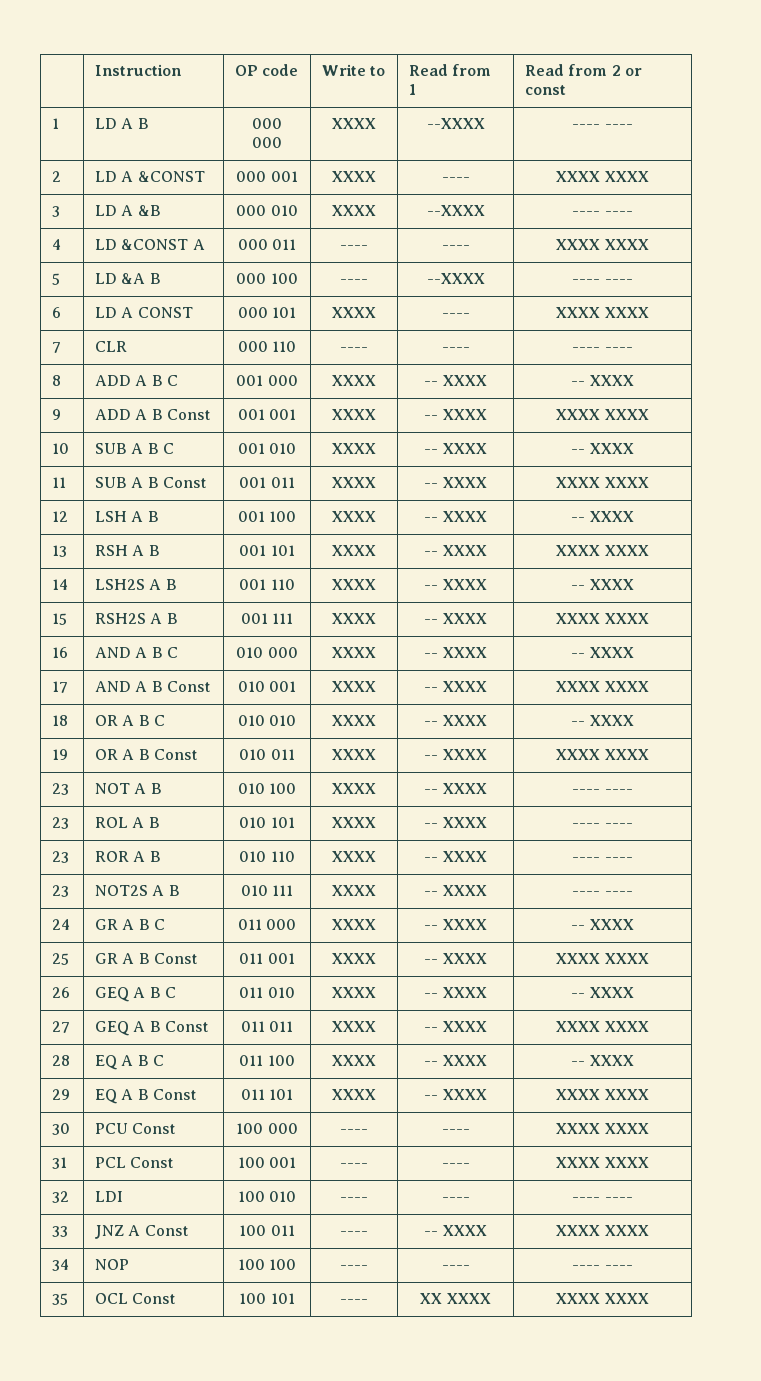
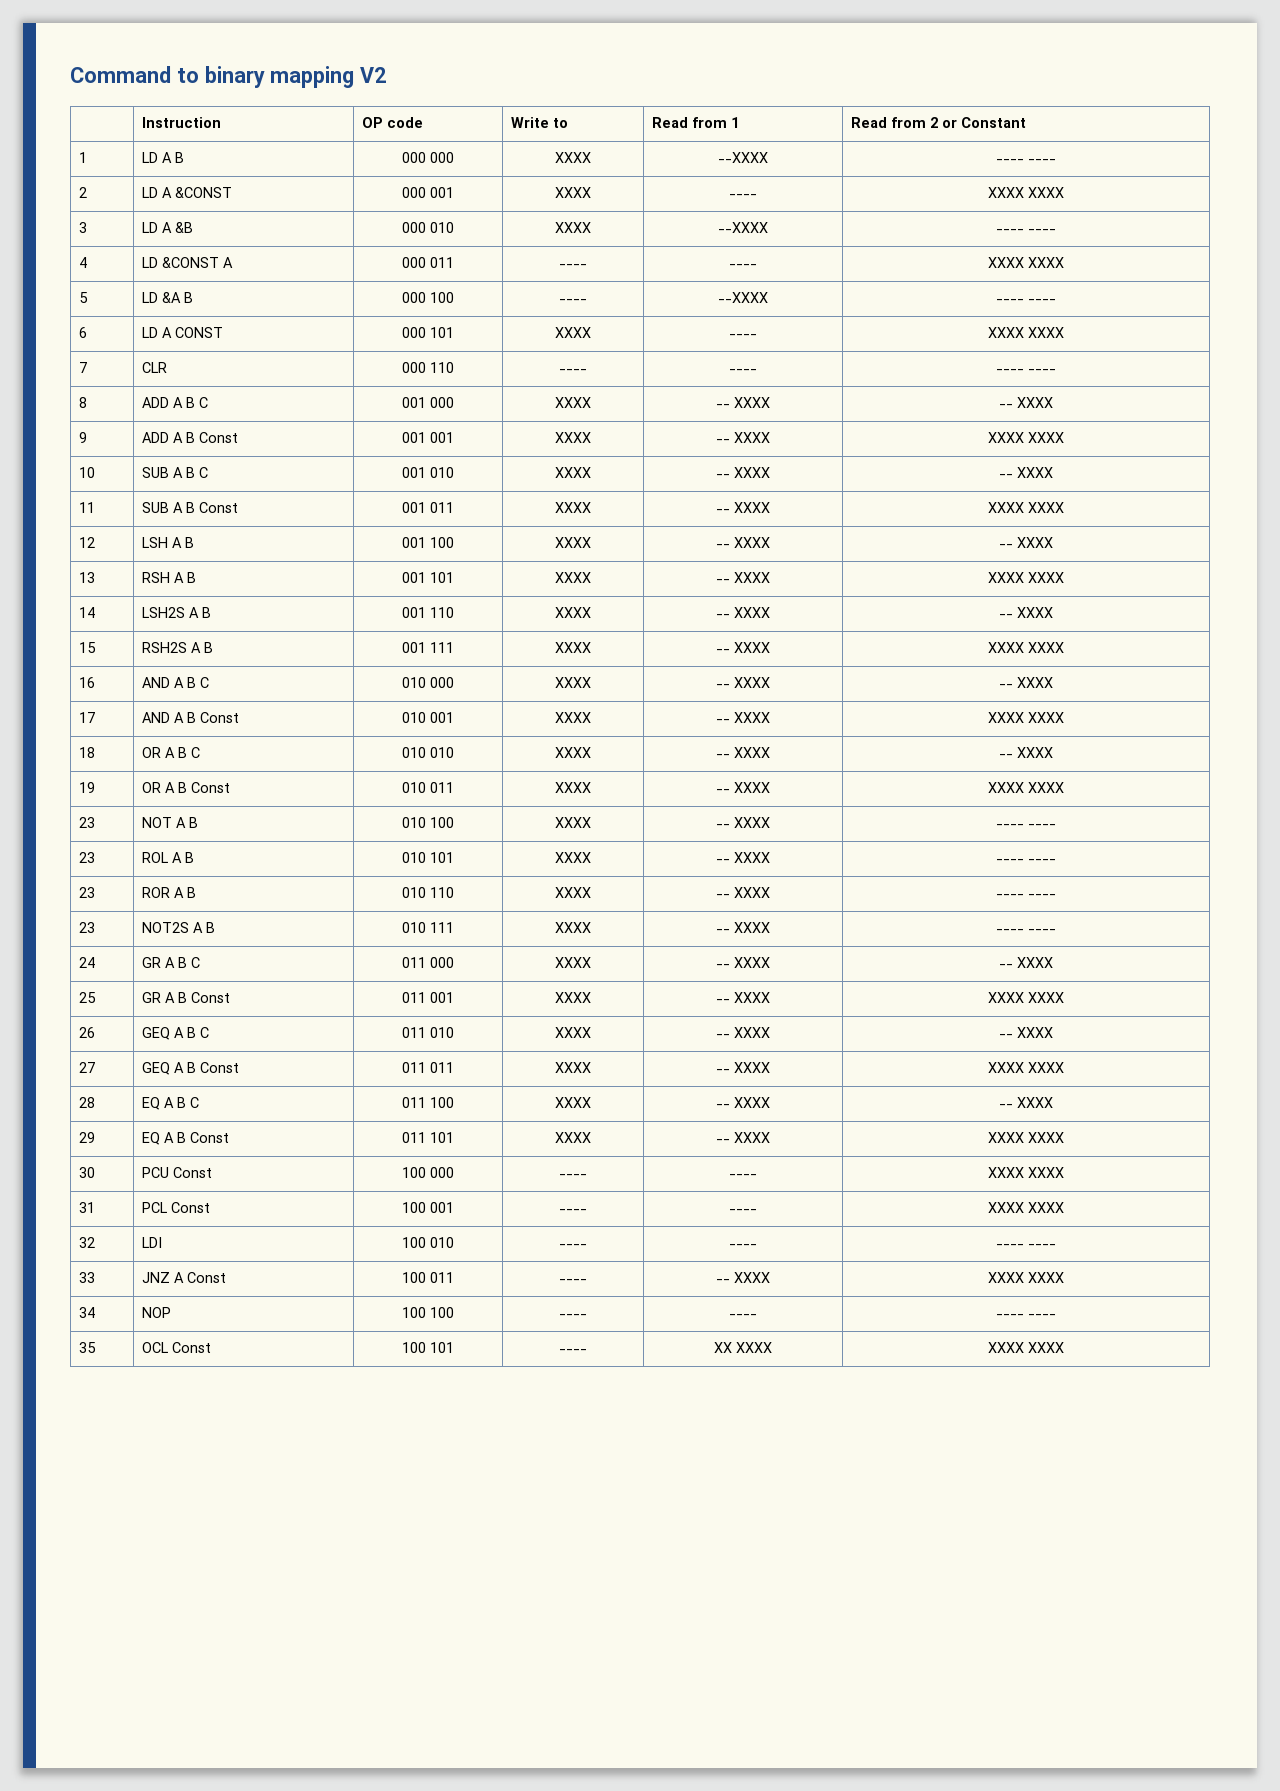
+ Command to binary mapping V2
- | Instruction | OP code | Write to | Read from 1 | Read from 2 or const
+ | Instruction | OP code | Write to | Read from 1 | Read from 2 or Constant

